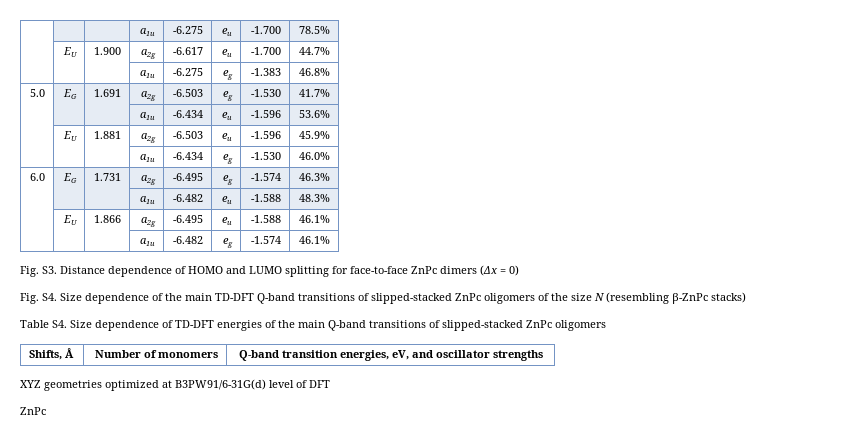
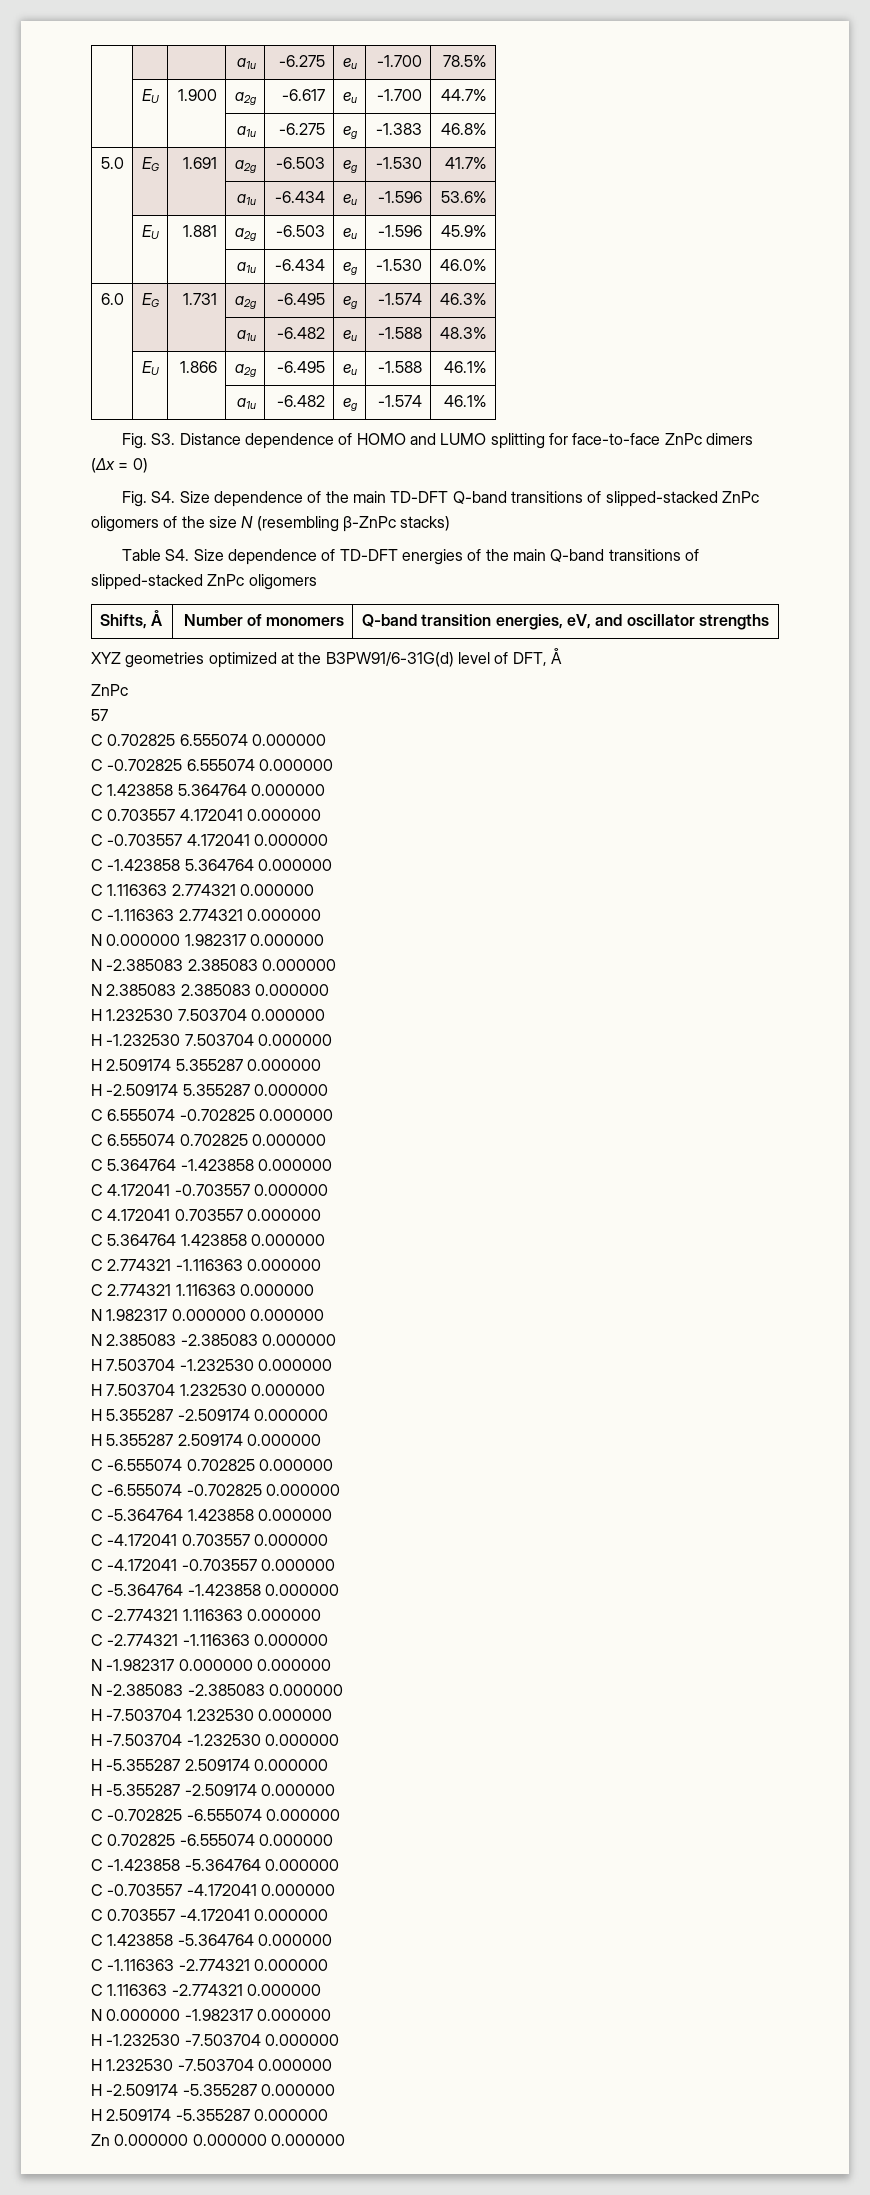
- XYZ geometries optimized at B3PW91/6-31G(d) level of DFT
+ XYZ geometries optimized at the B3PW91/6-31G(d) level of DFT, Å
  ZnPc
+ 57
+ C 0.702825 6.555074 0.000000
+ C -0.702825 6.555074 0.000000
+ C 1.423858 5.364764 0.000000
+ C 0.703557 4.172041 0.000000
+ C -0.703557 4.172041 0.000000
+ C -1.423858 5.364764 0.000000
+ C 1.116363 2.774321 0.000000
+ C -1.116363 2.774321 0.000000
+ N 0.000000 1.982317 0.000000
+ N -2.385083 2.385083 0.000000
+ N 2.385083 2.385083 0.000000
+ H 1.232530 7.503704 0.000000
+ H -1.232530 7.503704 0.000000
+ H 2.509174 5.355287 0.000000
+ H -2.509174 5.355287 0.000000
+ C 6.555074 -0.702825 0.000000
+ C 6.555074 0.702825 0.000000
+ C 5.364764 -1.423858 0.000000
+ C 4.172041 -0.703557 0.000000
+ C 4.172041 0.703557 0.000000
+ C 5.364764 1.423858 0.000000
+ C 2.774321 -1.116363 0.000000
+ C 2.774321 1.116363 0.000000
+ N 1.982317 0.000000 0.000000
+ N 2.385083 -2.385083 0.000000
+ H 7.503704 -1.232530 0.000000
+ H 7.503704 1.232530 0.000000
+ H 5.355287 -2.509174 0.000000
+ H 5.355287 2.509174 0.000000
+ C -6.555074 0.702825 0.000000
+ C -6.555074 -0.702825 0.000000
+ C -5.364764 1.423858 0.000000
+ C -4.172041 0.703557 0.000000
+ C -4.172041 -0.703557 0.000000
+ C -5.364764 -1.423858 0.000000
+ C -2.774321 1.116363 0.000000
+ C -2.774321 -1.116363 0.000000
+ N -1.982317 0.000000 0.000000
+ N -2.385083 -2.385083 0.000000
+ H -7.503704 1.232530 0.000000
+ H -7.503704 -1.232530 0.000000
+ H -5.355287 2.509174 0.000000
+ H -5.355287 -2.509174 0.000000
+ C -0.702825 -6.555074 0.000000
+ C 0.702825 -6.555074 0.000000
+ C -1.423858 -5.364764 0.000000
+ C -0.703557 -4.172041 0.000000
+ C 0.703557 -4.172041 0.000000
+ C 1.423858 -5.364764 0.000000
+ C -1.116363 -2.774321 0.000000
+ C 1.116363 -2.774321 0.000000
+ N 0.000000 -1.982317 0.000000
+ H -1.232530 -7.503704 0.000000
+ H 1.232530 -7.503704 0.000000
+ H -2.509174 -5.355287 0.000000
+ H 2.509174 -5.355287 0.000000
+ Zn 0.000000 0.000000 0.000000

